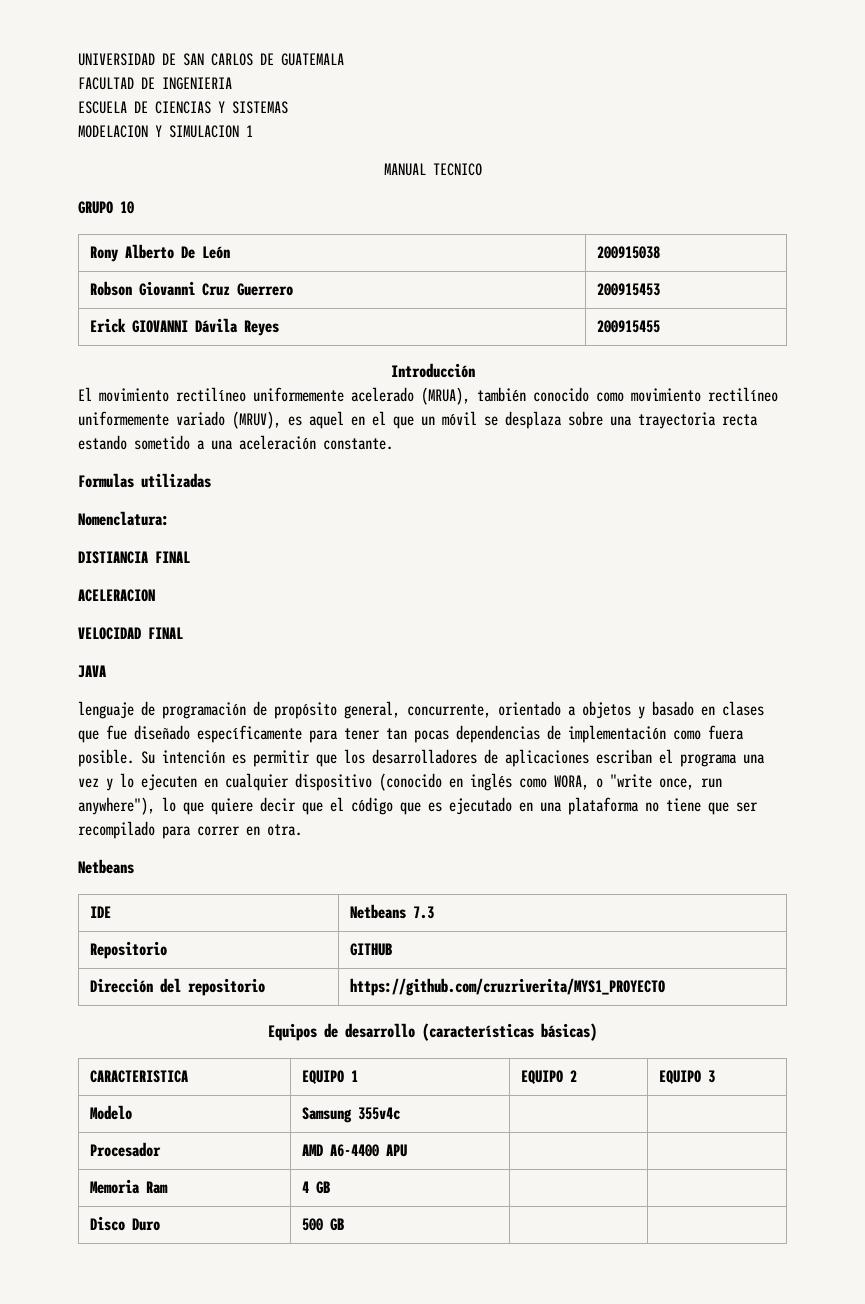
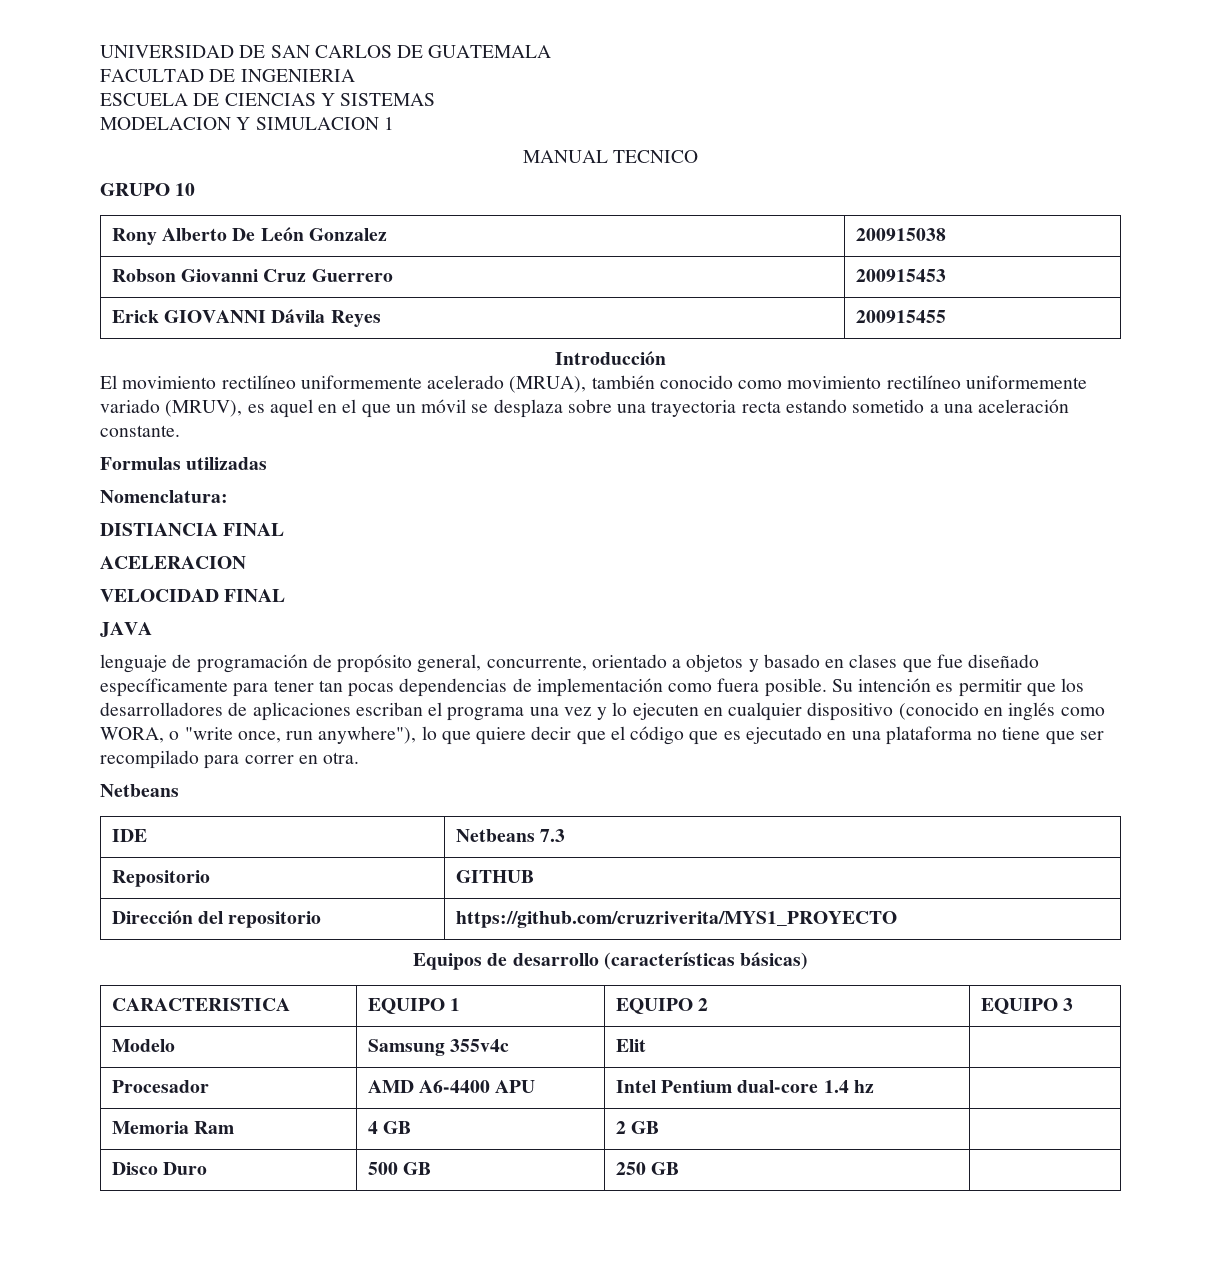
- Rony Alberto De León | 200915038
+ Rony Alberto De León Gonzalez | 200915038
- Modelo | Samsung 355v4c | |
+ Modelo | Samsung 355v4c | Elit |
- Procesador | AMD A6-4400 APU | |
+ Procesador | AMD A6-4400 APU | Intel Pentium dual-core 1.4 hz |
- Memoria Ram | 4 GB | |
+ Memoria Ram | 4 GB | 2 GB |
- Disco Duro | 500 GB | |
+ Disco Duro | 500 GB | 250 GB |

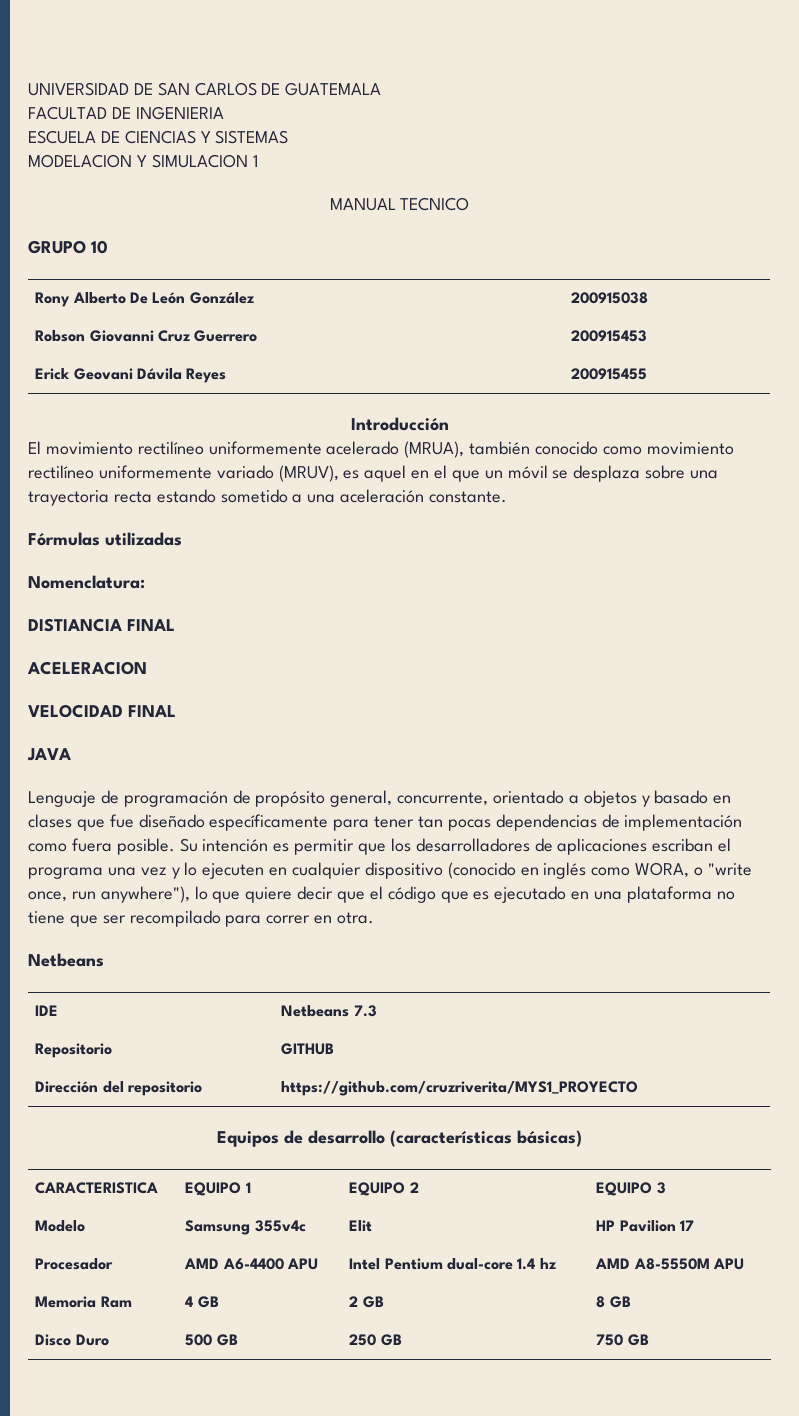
- Rony Alberto De León Gonzalez | 200915038
+ Rony Alberto De León González | 200915038
- Erick GIOVANNI Dávila Reyes | 200915455
+ Erick Geovani Dávila Reyes | 200915455
- Formulas utilizadas
+ Fórmulas utilizadas
- lenguaje de programación de propósito general, concurrente, orientado a objetos y basado en clases que fue diseñado específicamente para tener tan pocas dependencias de implementación como fuera posible.
+ Lenguaje de programación de propósito general, concurrente, orientado a objetos y basado en clases que fue diseñado específicamente para tener tan pocas dependencias de implementación como fuera posible.
- Modelo | Samsung 355v4c | Elit |
+ Modelo | Samsung 355v4c | Elit | HP Pavilion 17
- Procesador | AMD A6-4400 APU | Intel Pentium dual-core 1.4 hz |
+ Procesador | AMD A6-4400 APU | Intel Pentium dual-core 1.4 hz | AMD A8-5550M APU
- Memoria Ram | 4 GB | 2 GB |
+ Memoria Ram | 4 GB | 2 GB | 8 GB
- Disco Duro | 500 GB | 250 GB |
+ Disco Duro | 500 GB | 250 GB | 750 GB

